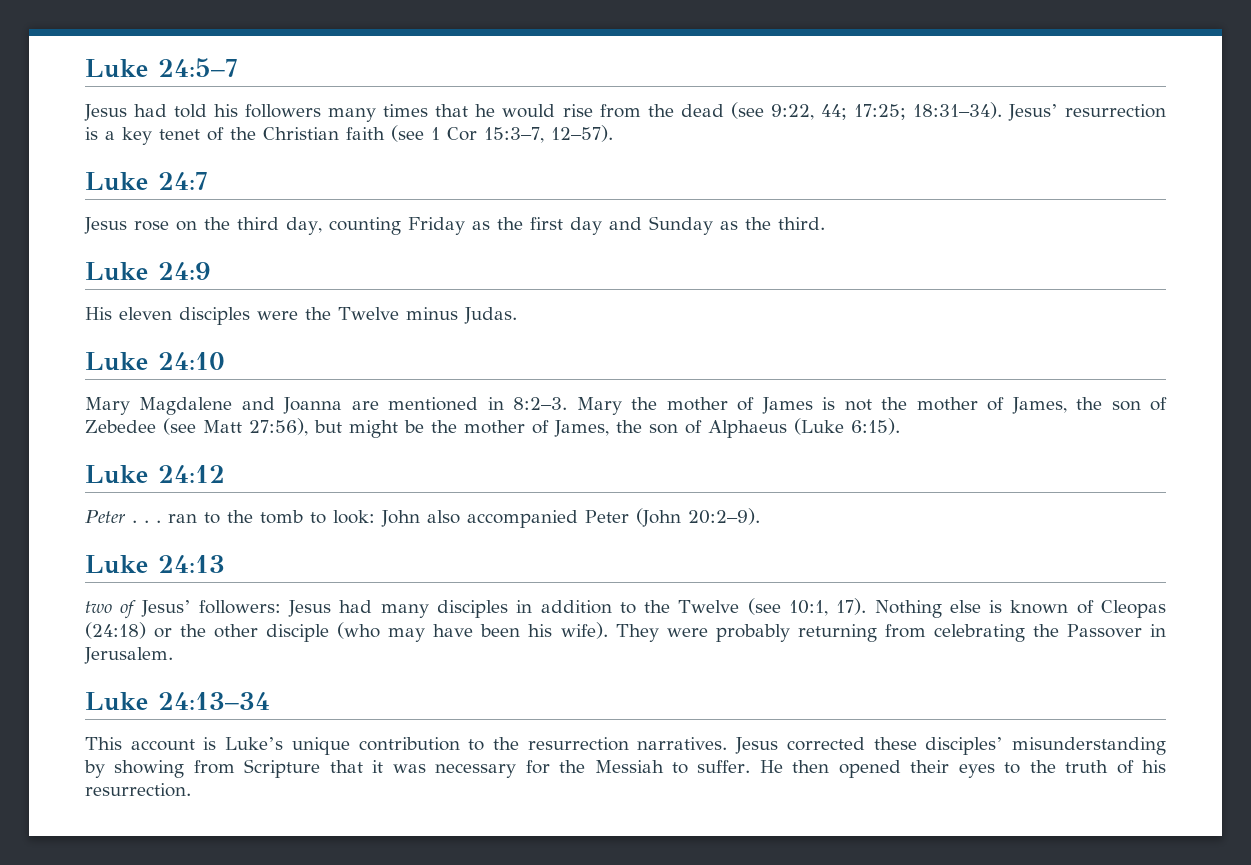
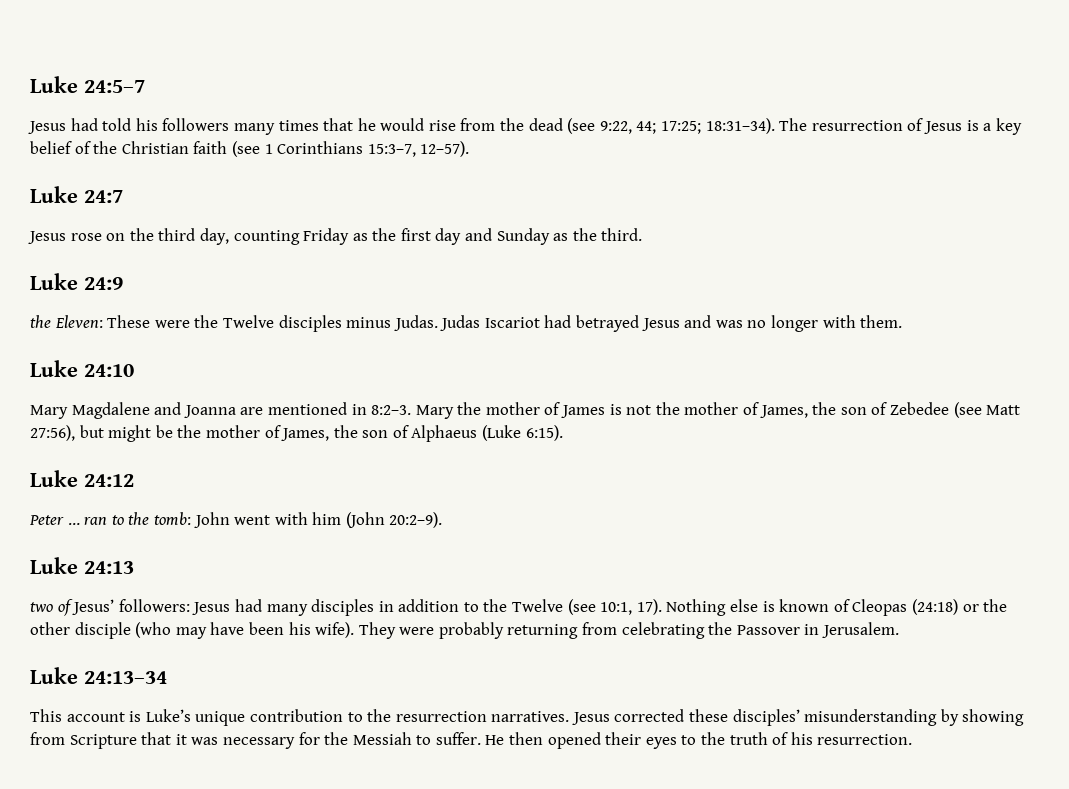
- Jesus’ resurrection is a key tenet of the Christian faith (see 1 Cor 15:3–7, 12–57).
+ The resurrection of Jesus is a key belief of the Christian faith (see 1 Corinthians 15:3–7, 12–57).
- His eleven disciples were the Twelve minus Judas.
+ the Eleven: These were the Twelve disciples minus Judas. Judas Iscariot had betrayed Jesus and was no longer with them.
- Peter . . . ran to the tomb to look: John also accompanied Peter (John 20:2–9).
+ Peter … ran to the tomb: John went with him (John 20:2–9).

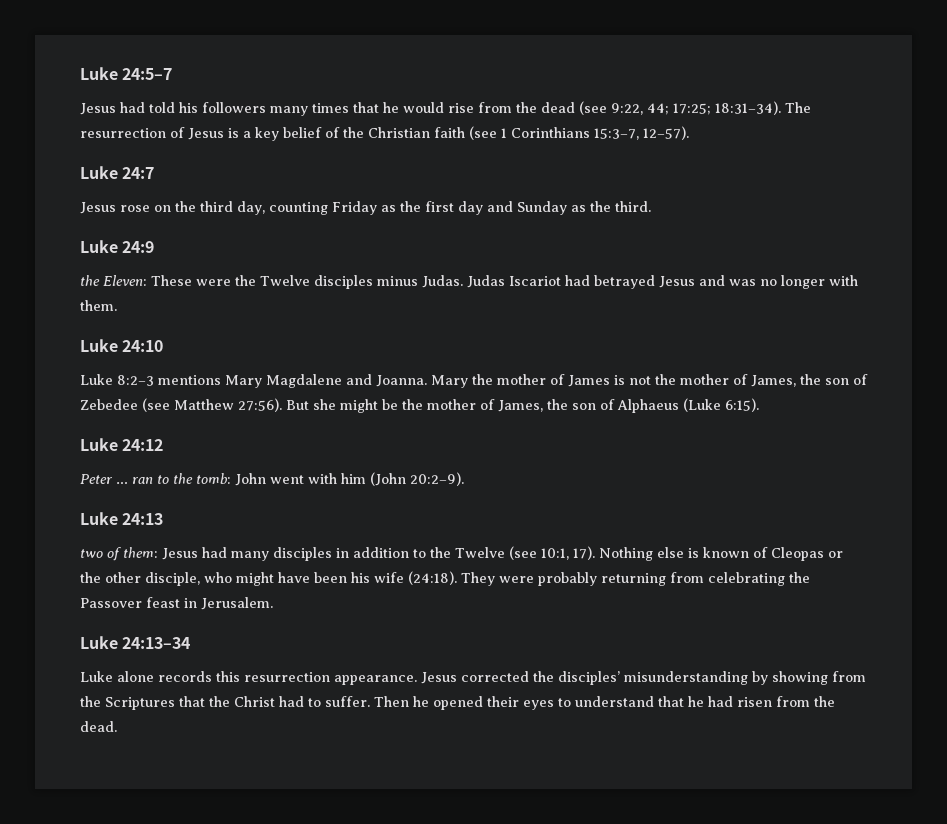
- Mary Magdalene and Joanna are mentioned in 8:2–3.
+ Luke 8:2–3 mentions Mary Magdalene and Joanna.
- Mary the mother of James is not the mother of James, the son of Zebedee (see Matt 27:56), but might be the mother of James, the son of Alphaeus (Luke 6:15).
+ Mary the mother of James is not the mother of James, the son of Zebedee (see Matthew 27:56). But she might be the mother of James, the son of Alphaeus (Luke 6:15).
- two of Jesus’ followers: Jesus had many disciples in addition to the Twelve (see 10:1, 17).
+ two of them: Jesus had many disciples in addition to the Twelve (see 10:1, 17).
- Nothing else is known of Cleopas (24:18) or the other disciple (who may have been his wife).
+ Nothing else is known of Cleopas or the other disciple, who might have been his wife (24:18).
- They were probably returning from celebrating the Passover in Jerusalem.
+ They were probably returning from celebrating the Passover feast in Jerusalem.
- This account is Luke’s unique contribution to the resurrection narratives.
+ Luke alone records this resurrection appearance.
- Jesus corrected these disciples’ misunderstanding by showing from Scripture that it was necessary for the Messiah to suffer. He then opened their eyes to the truth of his resurrection.
+ Jesus corrected the disciples’ misunderstanding by showing from the Scriptures that the Christ had to suffer. Then he opened their eyes to understand that he had risen from the dead.

